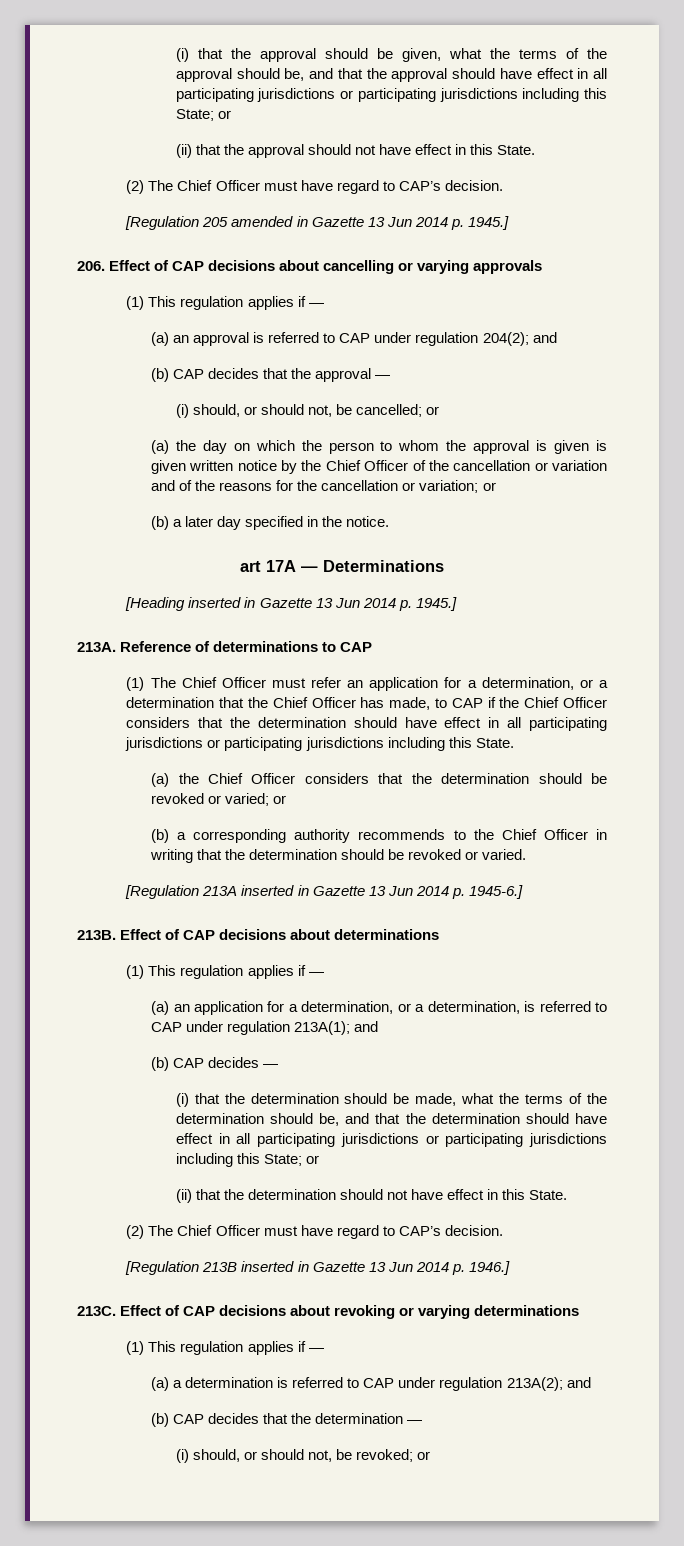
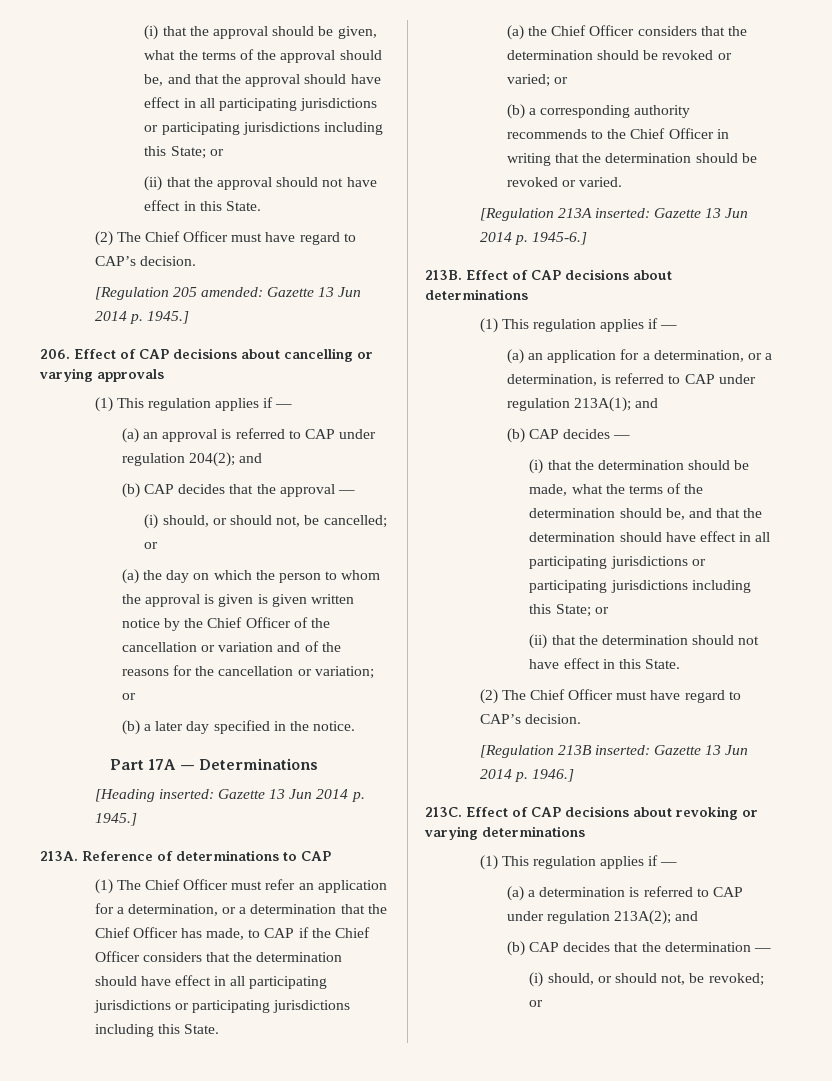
- [Regulation 205 amended in Gazette 13 Jun 2014 p. 1945.]
+ [Regulation 205 amended: Gazette 13 Jun 2014 p. 1945.]
- art 17A — Determinations
+ Part 17A — Determinations
- [Heading inserted in Gazette 13 Jun 2014 p. 1945.]
+ [Heading inserted: Gazette 13 Jun 2014 p. 1945.]
- [Regulation 213A inserted in Gazette 13 Jun 2014 p. 1945-6.]
+ [Regulation 213A inserted: Gazette 13 Jun 2014 p. 1945-6.]
- [Regulation 213B inserted in Gazette 13 Jun 2014 p. 1946.]
+ [Regulation 213B inserted: Gazette 13 Jun 2014 p. 1946.]

